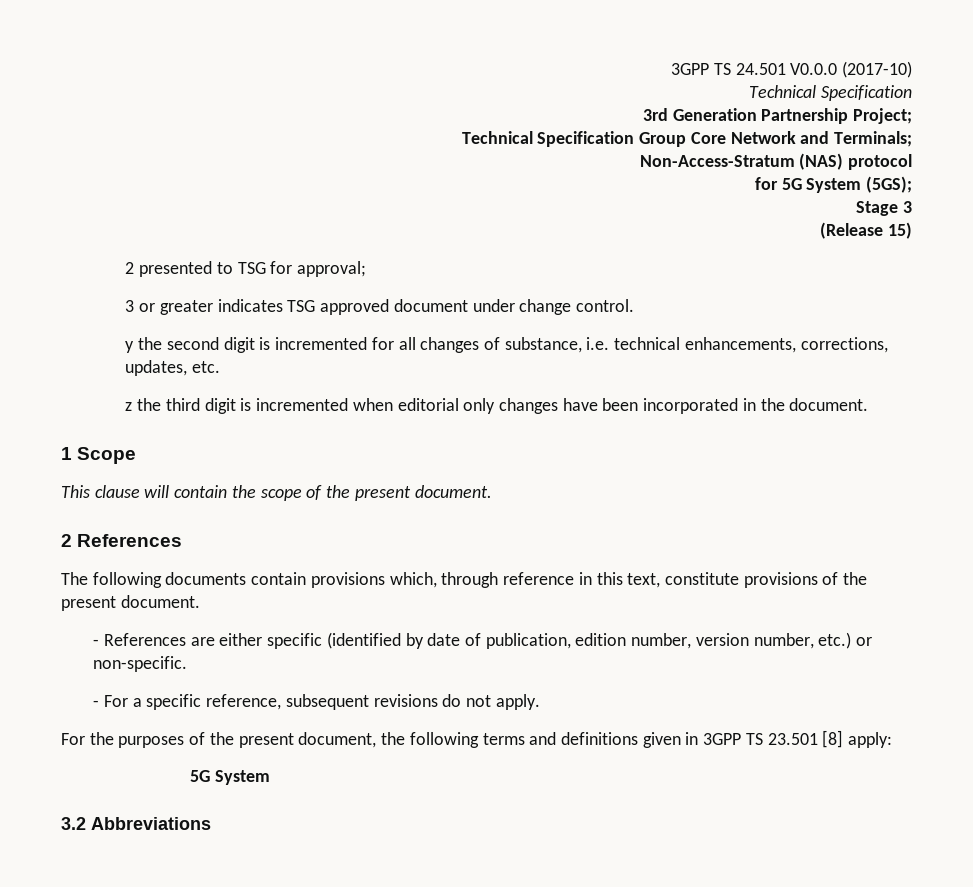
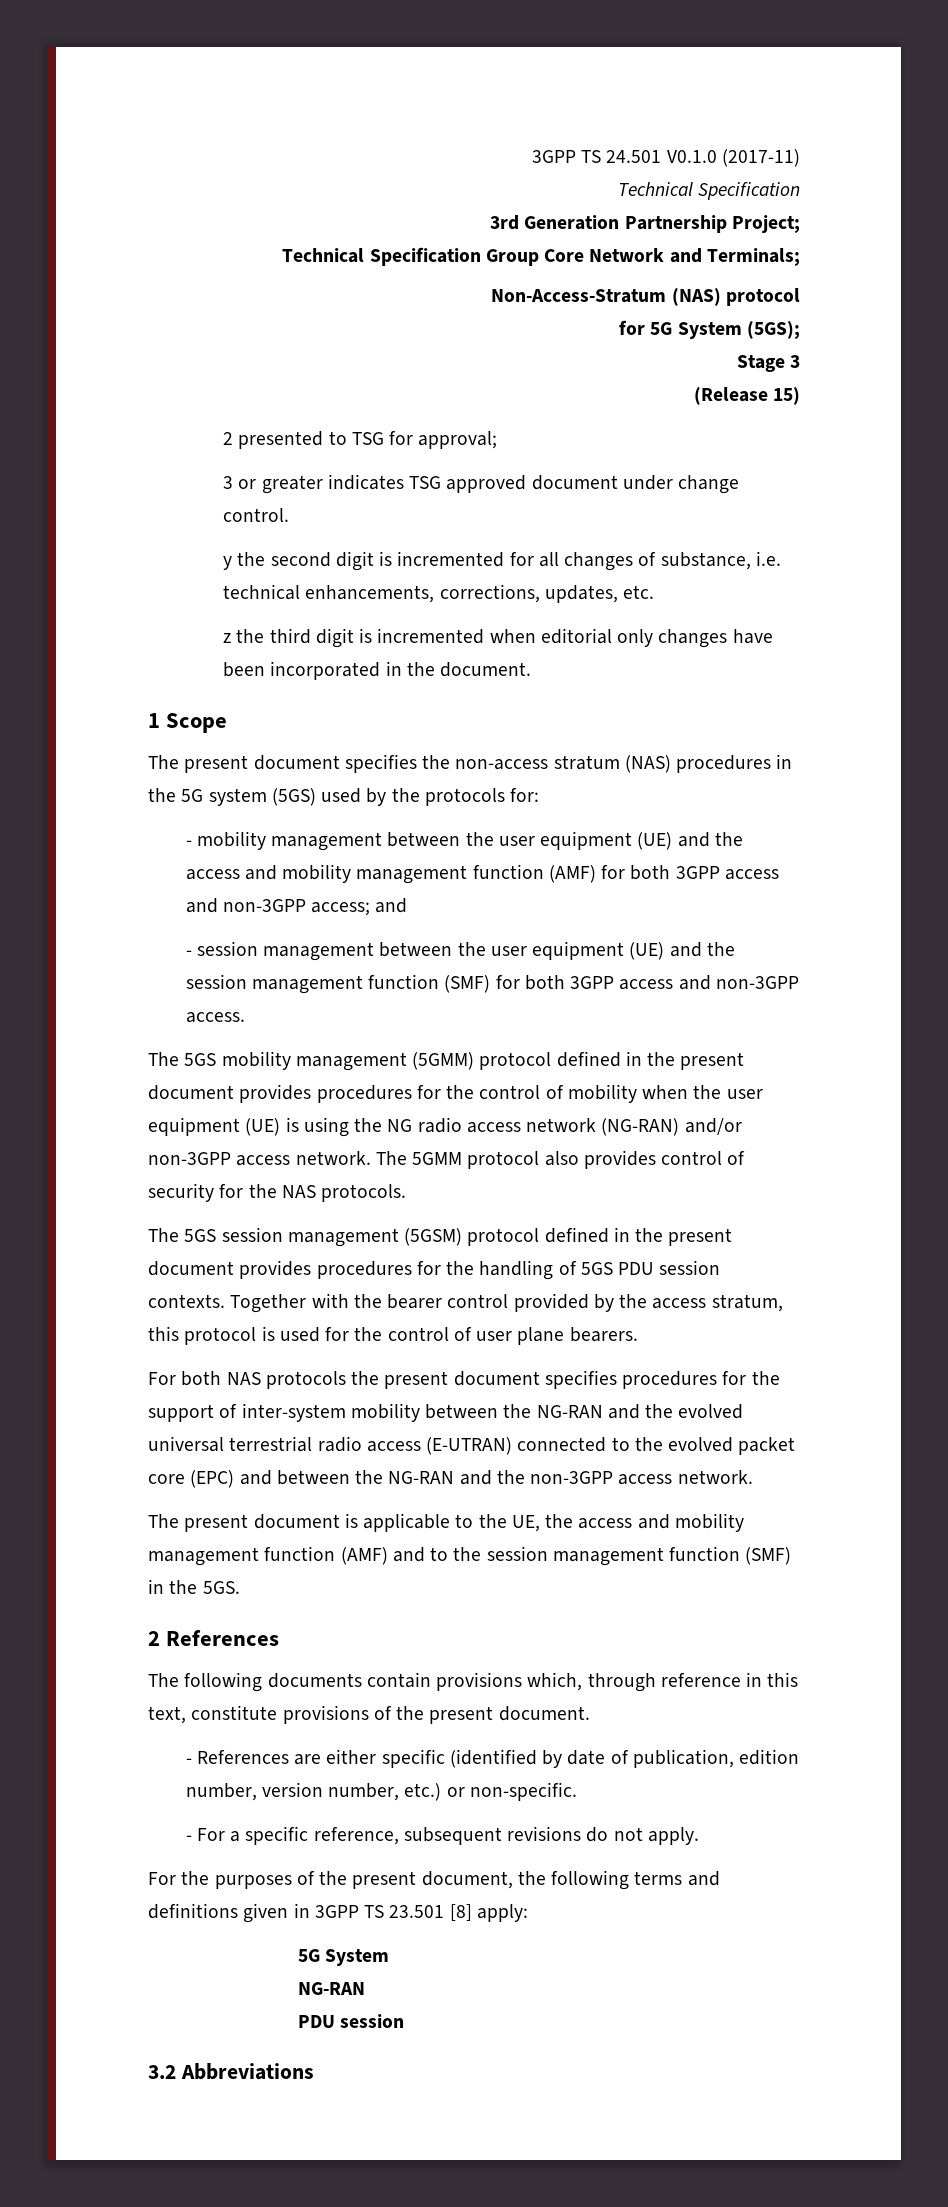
- 3GPP TS 24.501 V0.0.0 (2017-10)
+ 3GPP TS 24.501 V0.1.0 (2017-11)
- This clause will contain the scope of the present document.
+ The present document specifies the non-access stratum (NAS) procedures in the 5G system (5GS) used by the protocols for:
+ - mobility management between the user equipment (UE) and the access and mobility management function (AMF) for both 3GPP access and non-3GPP access; and
+ - session management between the user equipment (UE) and the session management function (SMF) for both 3GPP access and non-3GPP access.
+ The 5GS mobility management (5GMM) protocol defined in the present document provides procedures for the control of mobility when the user equipment (UE) is using the NG radio access network (NG-RAN) and/or non-3GPP access network. The 5GMM protocol also provides control of security for the NAS protocols.
+ The 5GS session management (5GSM) protocol defined in the present document provides procedures for the handling of 5GS PDU session contexts. Together with the bearer control provided by the access stratum, this protocol is used for the control of user plane bearers.
+ For both NAS protocols the present document specifies procedures for the support of inter-system mobility between the NG-RAN and the evolved universal terrestrial radio access (E-UTRAN) connected to the evolved packet core (EPC) and between the NG-RAN and the non-3GPP access network.
+ The present document is applicable to the UE, the access and mobility management function (AMF) and to the session management function (SMF) in the 5GS.
  For the purposes of the present document, the following terms and definitions given in 3GPP TS 23.501 [8] apply:
  5G System
+ NG-RAN
+ PDU session

